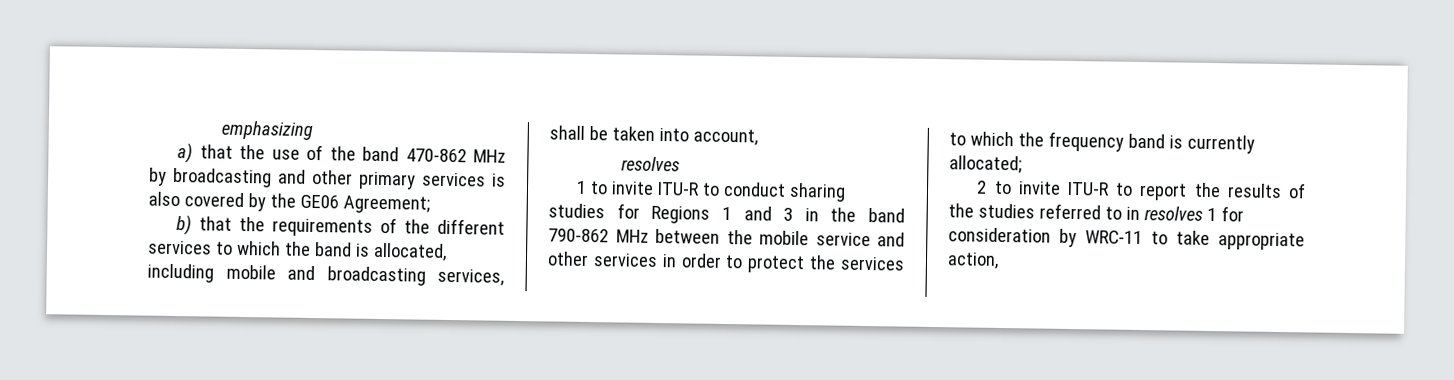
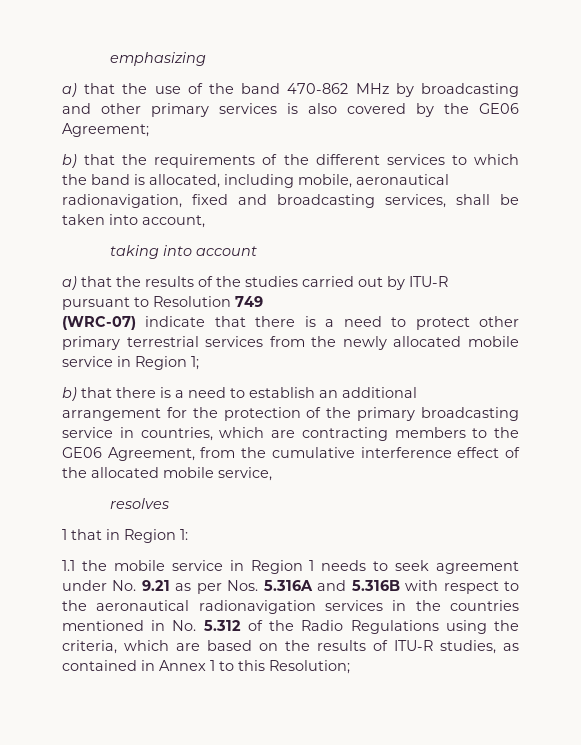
- b) that the requirements of the different services to which the band is allocated, including mobile and broadcasting services, shall be taken into account,
+ b) that the requirements of the different services to which the band is allocated, including mobile, aeronautical radionavigation, fixed and broadcasting services, shall be taken into account,
+ taking into account
+ a) that the results of the studies carried out by ITU-R pursuant to Resolution 749
+ (WRC-07) indicate that there is a need to protect other primary terrestrial services from the newly allocated mobile service in Region 1;
+ b) that there is a need to establish an additional arrangement for the protection of the primary broadcasting service in countries, which are contracting members to the GE06 Agreement, from the cumulative interference effect of the allocated mobile service,
  resolves
- 1 to invite ITU-R to conduct sharing studies for Regions 1 and 3 in the band 790-862 MHz between the mobile service and other services in order to protect the services to which the frequency band is currently allocated;
- 2 to invite ITU-R to report the results of the studies referred to in resolves 1 for consideration by WRC-11 to take appropriate action,
+ 1 that in Region 1:
+ 1.1 the mobile service in Region 1 needs to seek agreement under No. 9.21 as per Nos. 5.316A and 5.316B with respect to the aeronautical radionavigation services in the countries mentioned in No. 5.312 of the Radio Regulations using the criteria, which are based on the results of ITU-R studies, as contained in Annex 1 to this Resolution;

